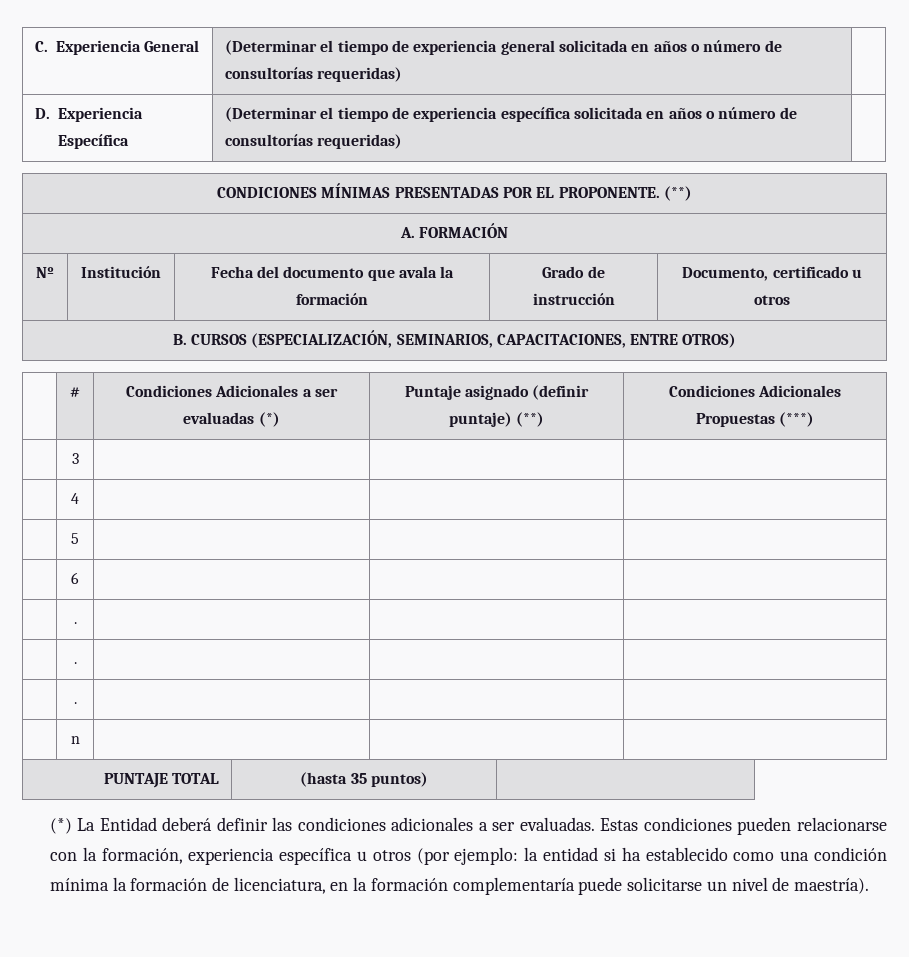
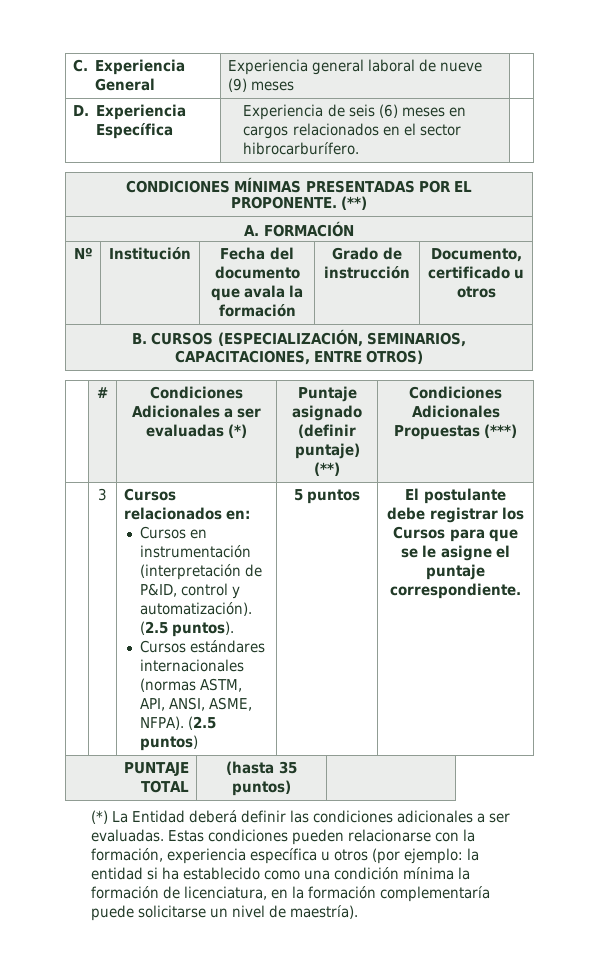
- C. Experiencia General | (Determinar el tiempo de experiencia general solicitada en años o número de consultorías requeridas) |
- D. Experiencia Específica | (Determinar el tiempo de experiencia específica solicitada en años o número de consultorías requeridas) |
+ C. Experiencia General | Experiencia general laboral de nueve (9) meses |
+ D. Experiencia Específica | Experiencia de seis (6) meses en cargos relacionados en el sector hibrocarburífero. |
- | 4 | | |
- | 5 | | |
- | 6 | | |
- | . | | |
- | . | | |
- | . | | |
- | n | | |
+ Cursos relacionados en:
+ Cursos en instrumentación (interpretación de P&ID, control y automatización). (2.5 puntos).
+ Cursos estándares internacionales (normas ASTM, API, ANSI, ASME, NFPA). (2.5 puntos) | 5 puntos | El postulante debe registrar los Cursos para que se le asigne el puntaje correspondiente.

